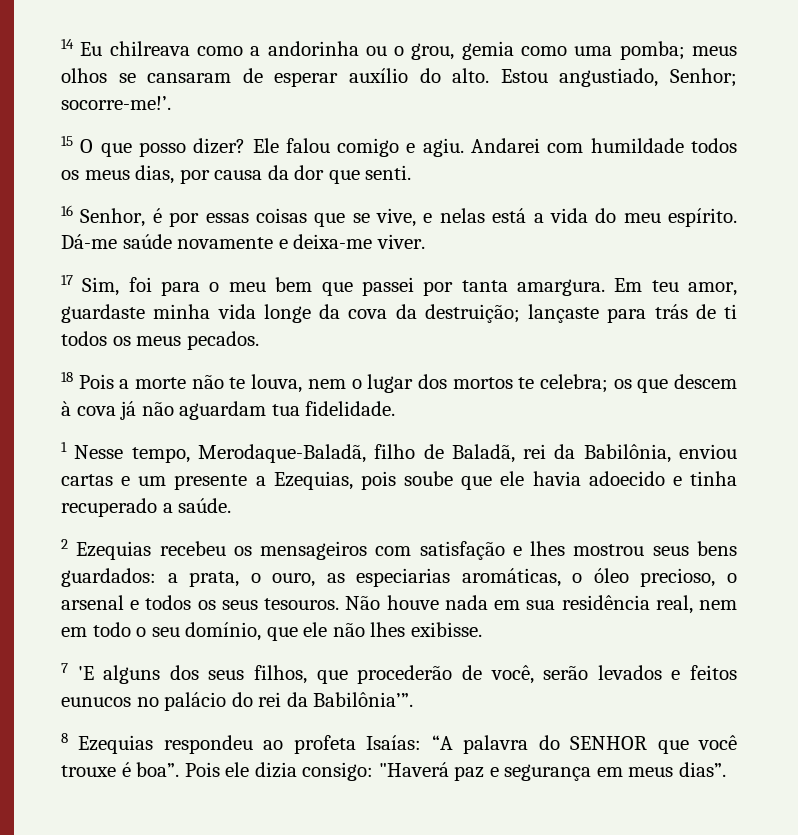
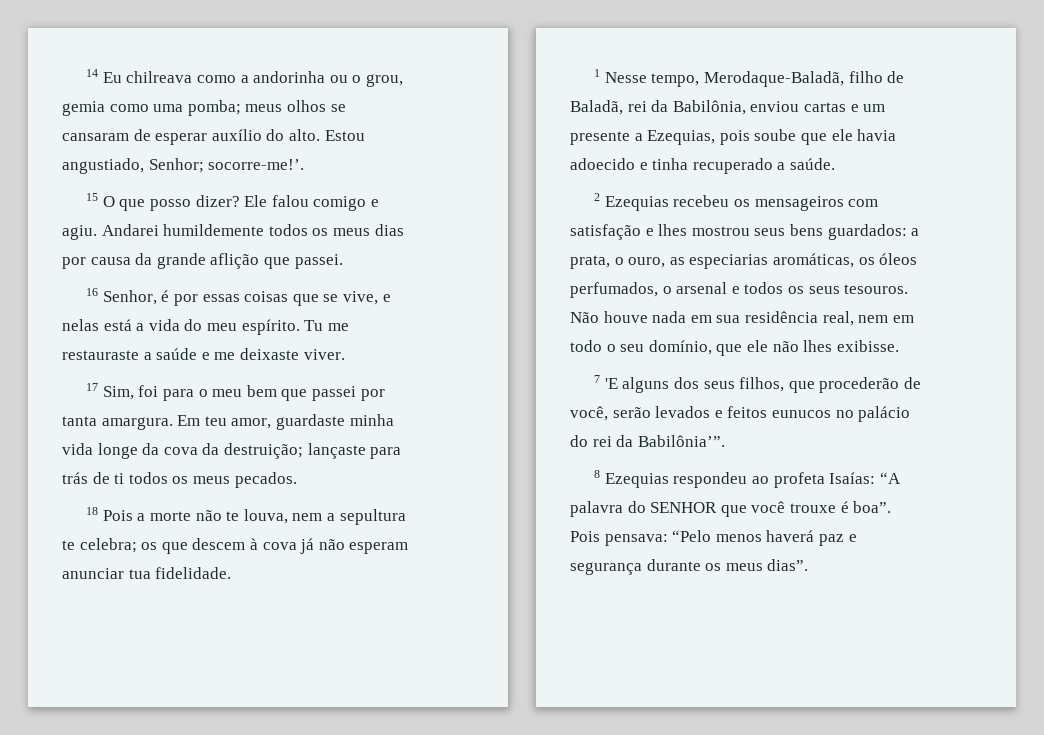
- Andarei com humildade todos os meus dias, por causa da dor que senti.
+ Andarei humildemente todos os meus dias por causa da grande aflição que passei.
- Dá-me saúde novamente e deixa-me viver.
+ Tu me restauraste a saúde e me deixaste viver.
- 18 Pois a morte não te louva, nem o lugar dos mortos te celebra; os que descem à cova já não aguardam tua fidelidade.
+ 18 Pois a morte não te louva, nem a sepultura te celebra; os que descem à cova já não esperam anunciar tua fidelidade.
- 2 Ezequias recebeu os mensageiros com satisfação e lhes mostrou seus bens guardados: a prata, o ouro, as especiarias aromáticas, o óleo precioso, o arsenal e todos os seus tesouros.
+ 2 Ezequias recebeu os mensageiros com satisfação e lhes mostrou seus bens guardados: a prata, o ouro, as especiarias aromáticas, os óleos perfumados, o arsenal e todos os seus tesouros.
- Pois ele dizia consigo: "Haverá paz e segurança em meus dias”.
+ Pois pensava: “Pelo menos haverá paz e segurança durante os meus dias”.

